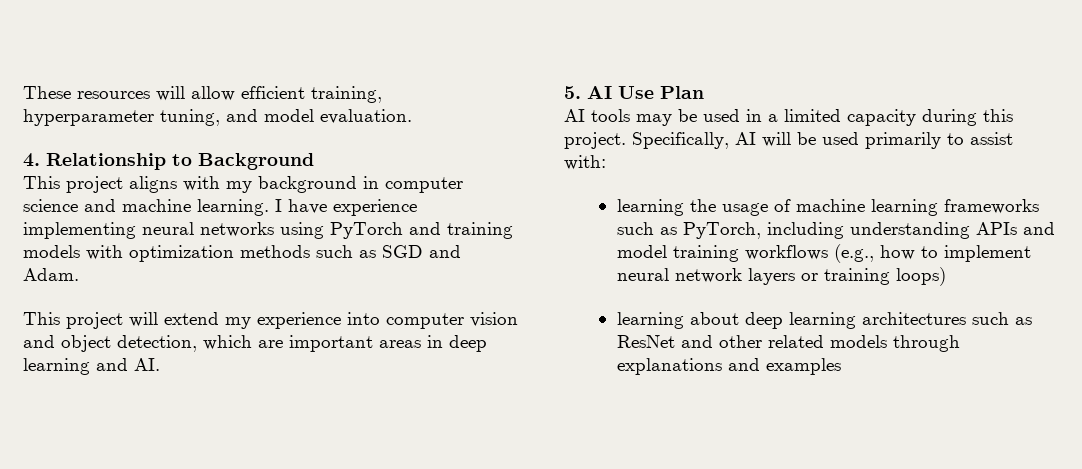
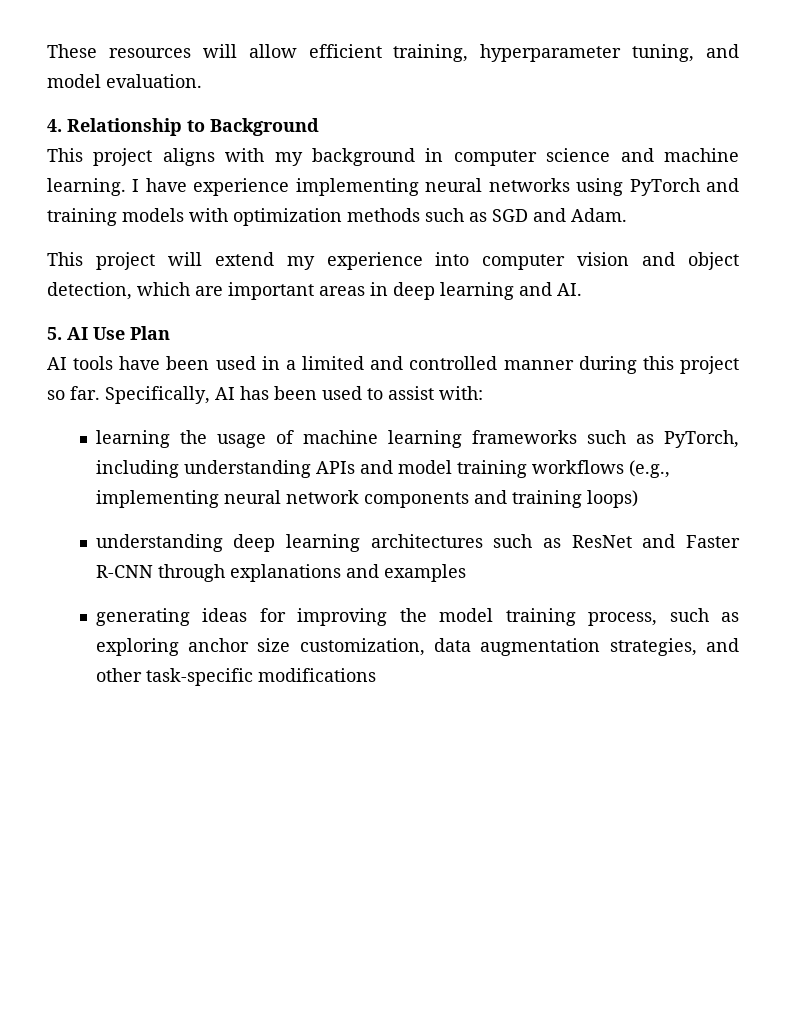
- AI tools may be used in a limited capacity during this project. Specifically, AI will be used primarily to assist with:
+ AI tools have been used in a limited and controlled manner during this project so far. Specifically, AI has been used to assist with:
- learning the usage of machine learning frameworks such as PyTorch, including understanding APIs and model training workflows (e.g., how to implement neural network layers or training loops)
+ learning the usage of machine learning frameworks such as PyTorch, including understanding APIs and model training workflows (e.g., implementing neural network components and training loops)
- learning about deep learning architectures such as ResNet and other related models through explanations and examples
+ understanding deep learning architectures such as ResNet and Faster R-CNN through explanations and examples
+ generating ideas for improving the model training process, such as exploring anchor size customization, data augmentation strategies, and other task-specific modifications

